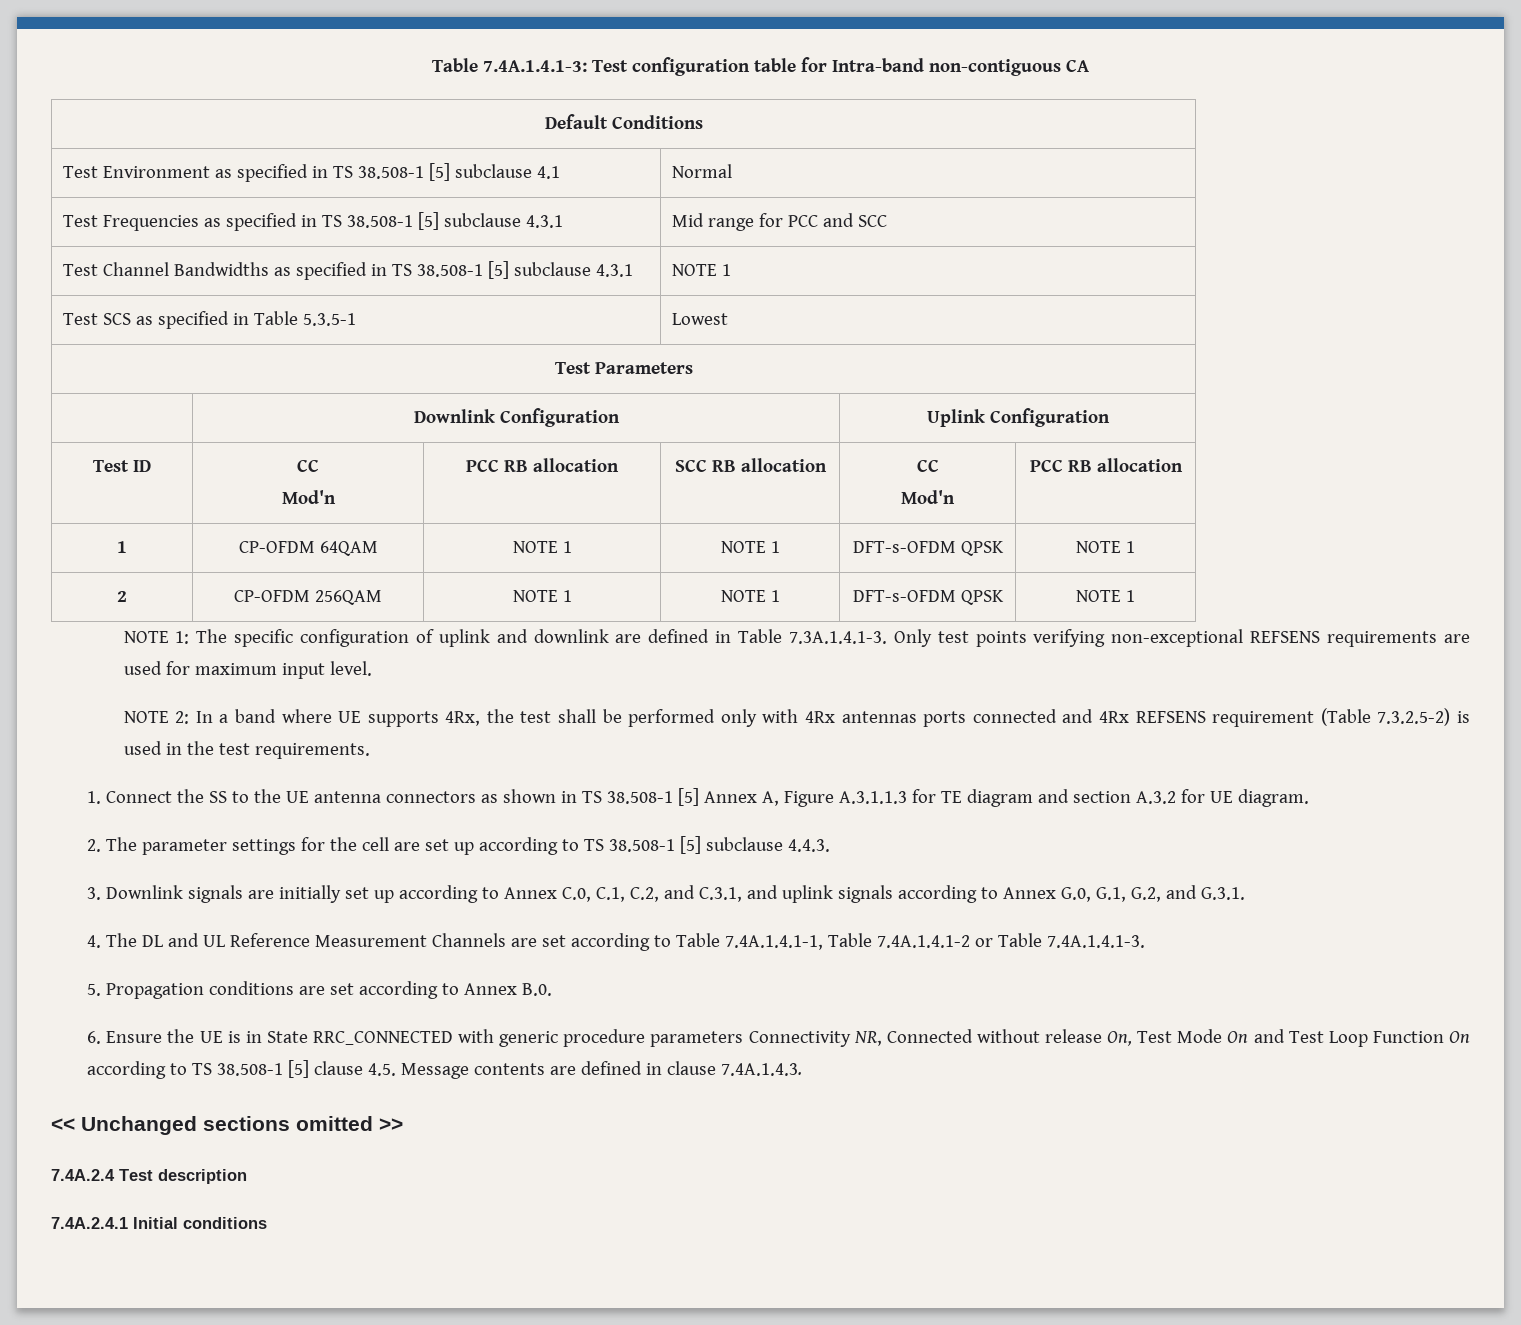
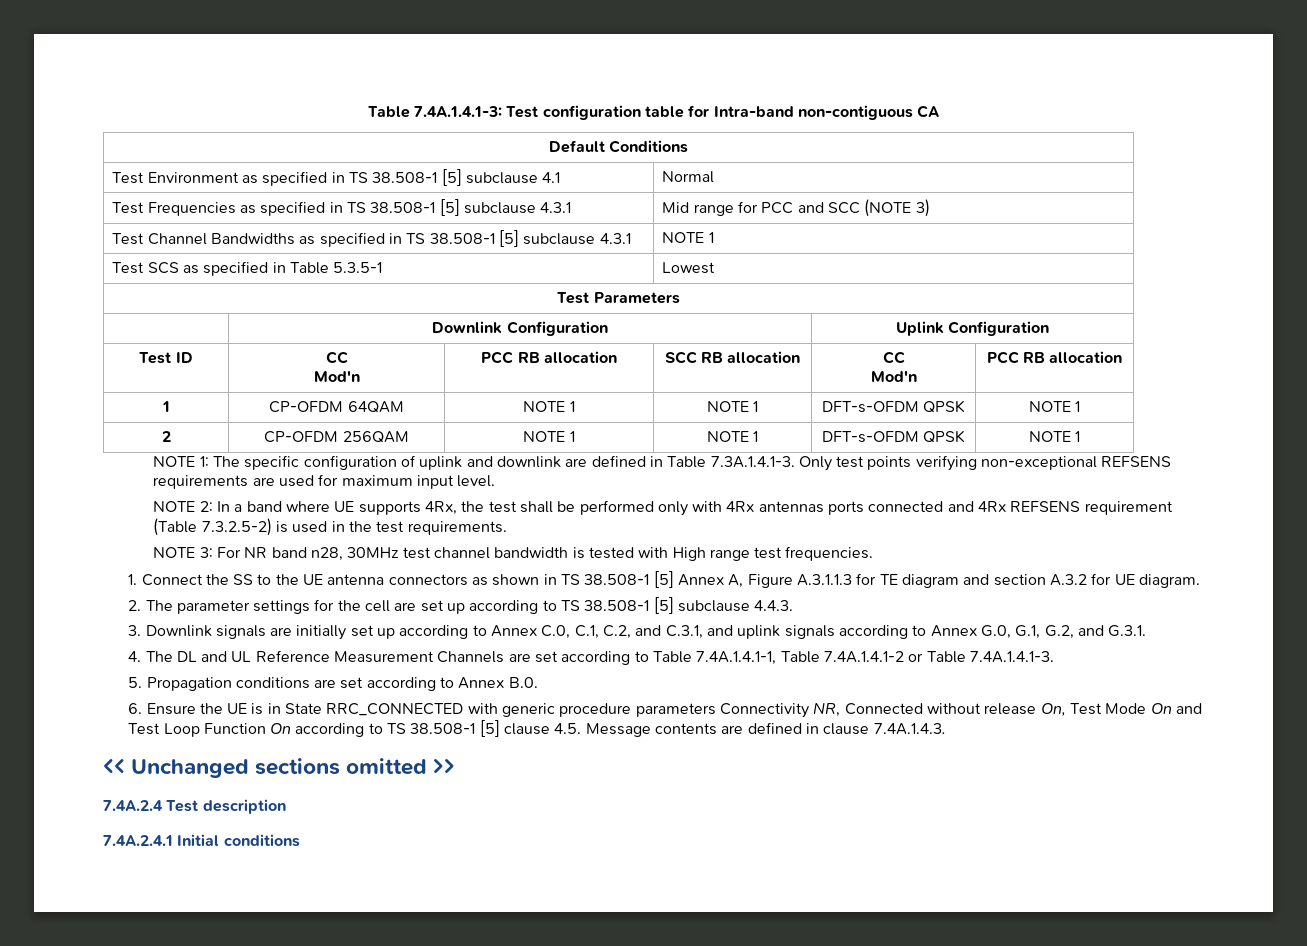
- Test Frequencies as specified in TS 38.508-1 [5] subclause 4.3.1 | Mid range for PCC and SCC
+ Test Frequencies as specified in TS 38.508-1 [5] subclause 4.3.1 | Mid range for PCC and SCC (NOTE 3)
+ NOTE 3: For NR band n28, 30MHz test channel bandwidth is tested with High range test frequencies.

